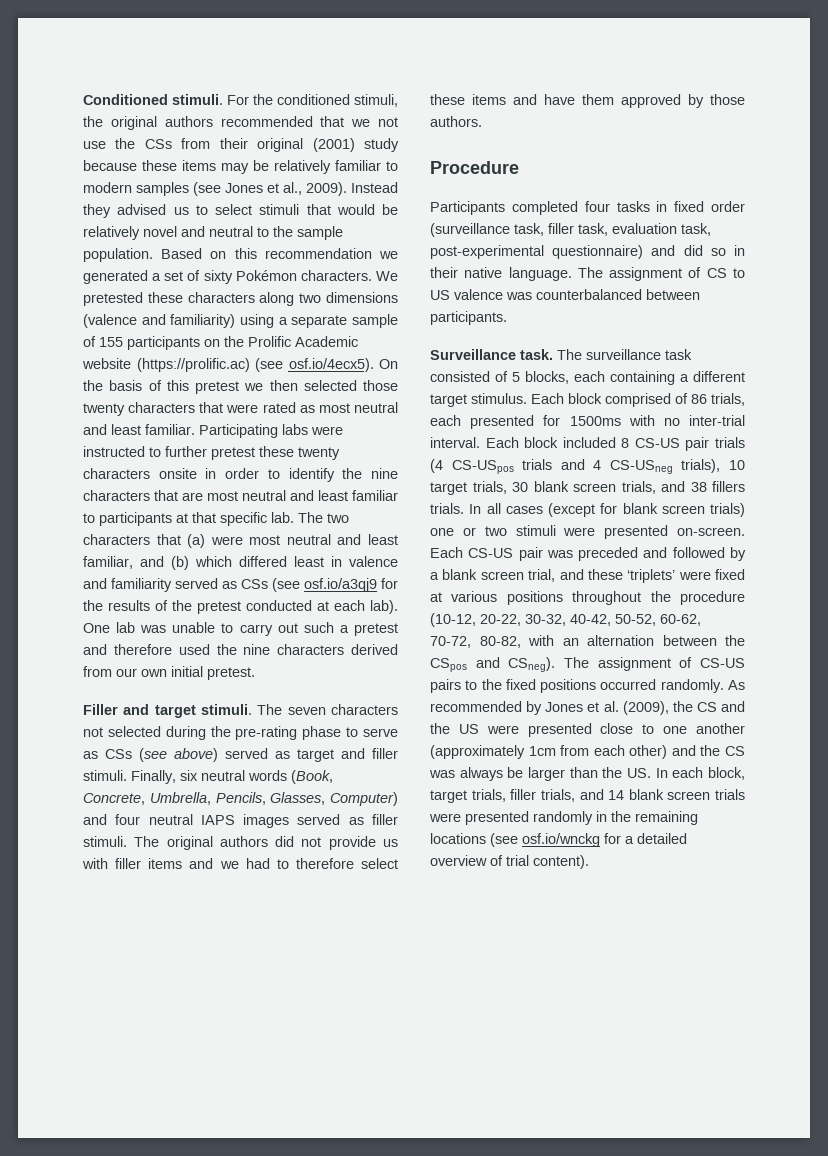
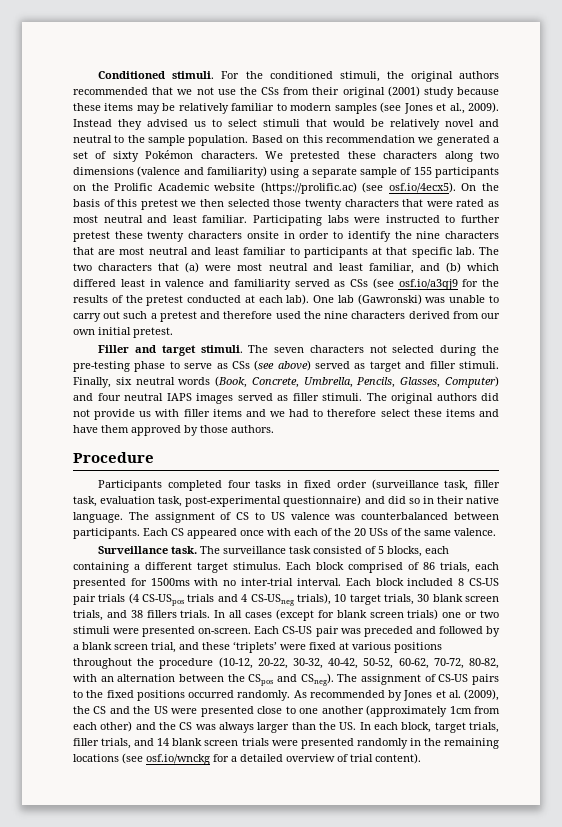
- One lab was unable to carry out such a pretest and therefore used the nine characters derived from our own initial pretest.
+ One lab (Gawronski) was unable to carry out such a pretest and therefore used the nine characters derived from our own initial pretest.
- The seven characters not selected during the pre-rating phase to serve as CSs (see above) served as target and filler stimuli.
+ The seven characters not selected during the pre-testing phase to serve as CSs (see above) served as target and filler stimuli.
+ Each CS appeared once with each of the 20 USs of the same valence.
- As recommended by Jones et al. (2009), the CS and the US were presented close to one another (approximately 1cm from each other) and the CS was always be larger than the US. In each block, target trials, filler trials, and 14 blank screen trials were presented randomly in the remaining locations (see osf.io/wnckg for a detailed overview of trial content).
+ As recommended by Jones et al. (2009), the CS and the US were presented close to one another (approximately 1cm from each other) and the CS was always larger than the US. In each block, target trials, filler trials, and 14 blank screen trials were presented randomly in the remaining locations (see osf.io/wnckg for a detailed overview of trial content).

